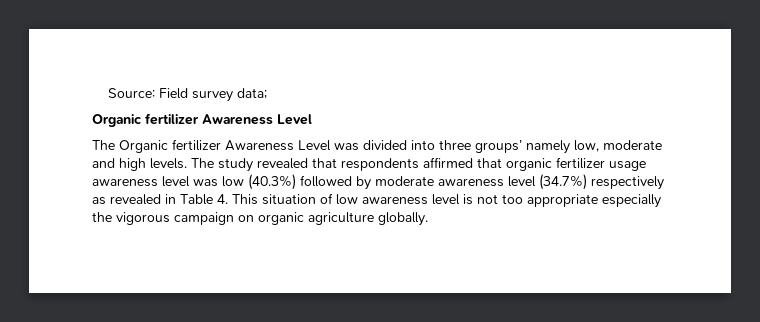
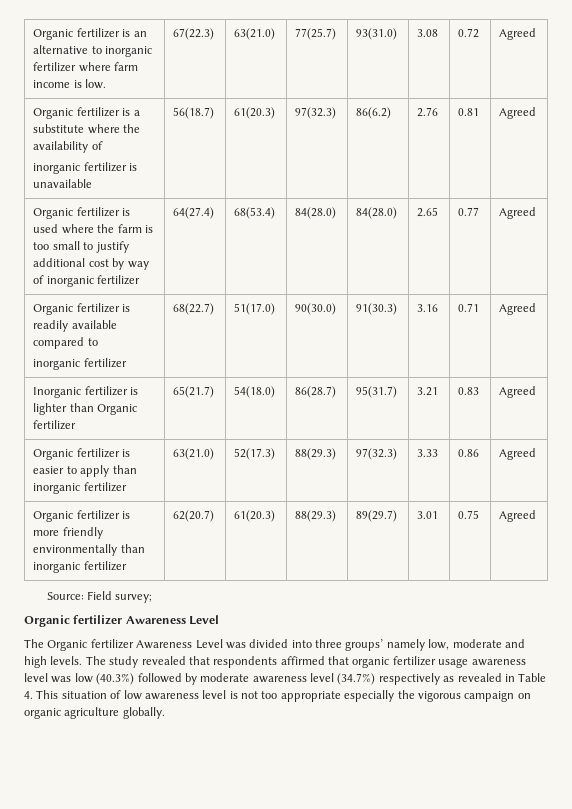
- Source: Field survey data;
+ Organic fertilizer is an alternative to inorganic fertilizer where farm income is low. | 67(22.3) | 63(21.0) | 77(25.7) | 93(31.0) | 3.08 | 0.72 | Agreed
+ Organic fertilizer is a substitute where the availability of
+ inorganic fertilizer is unavailable | 56(18.7) | 61(20.3) | 97(32.3) | 86(6.2) | 2.76 | 0.81 | Agreed
+ Organic fertilizer is used where the farm is too small to justify additional cost by way of inorganic fertilizer | 64(27.4) | 68(53.4) | 84(28.0) | 84(28.0) | 2.65 | 0.77 | Agreed
+ Organic fertilizer is readily available compared to
+ inorganic fertilizer | 68(22.7) | 51(17.0) | 90(30.0) | 91(30.3) | 3.16 | 0.71 | Agreed
+ Inorganic fertilizer is lighter than Organic fertilizer | 65(21.7) | 54(18.0) | 86(28.7) | 95(31.7) | 3.21 | 0.83 | Agreed
+ Organic fertilizer is easier to apply than inorganic fertilizer | 63(21.0) | 52(17.3) | 88(29.3) | 97(32.3) | 3.33 | 0.86 | Agreed
+ Organic fertilizer is more friendly environmentally than inorganic fertilizer | 62(20.7) | 61(20.3) | 88(29.3) | 89(29.7) | 3.01 | 0.75 | Agreed
+ Source: Field survey;

